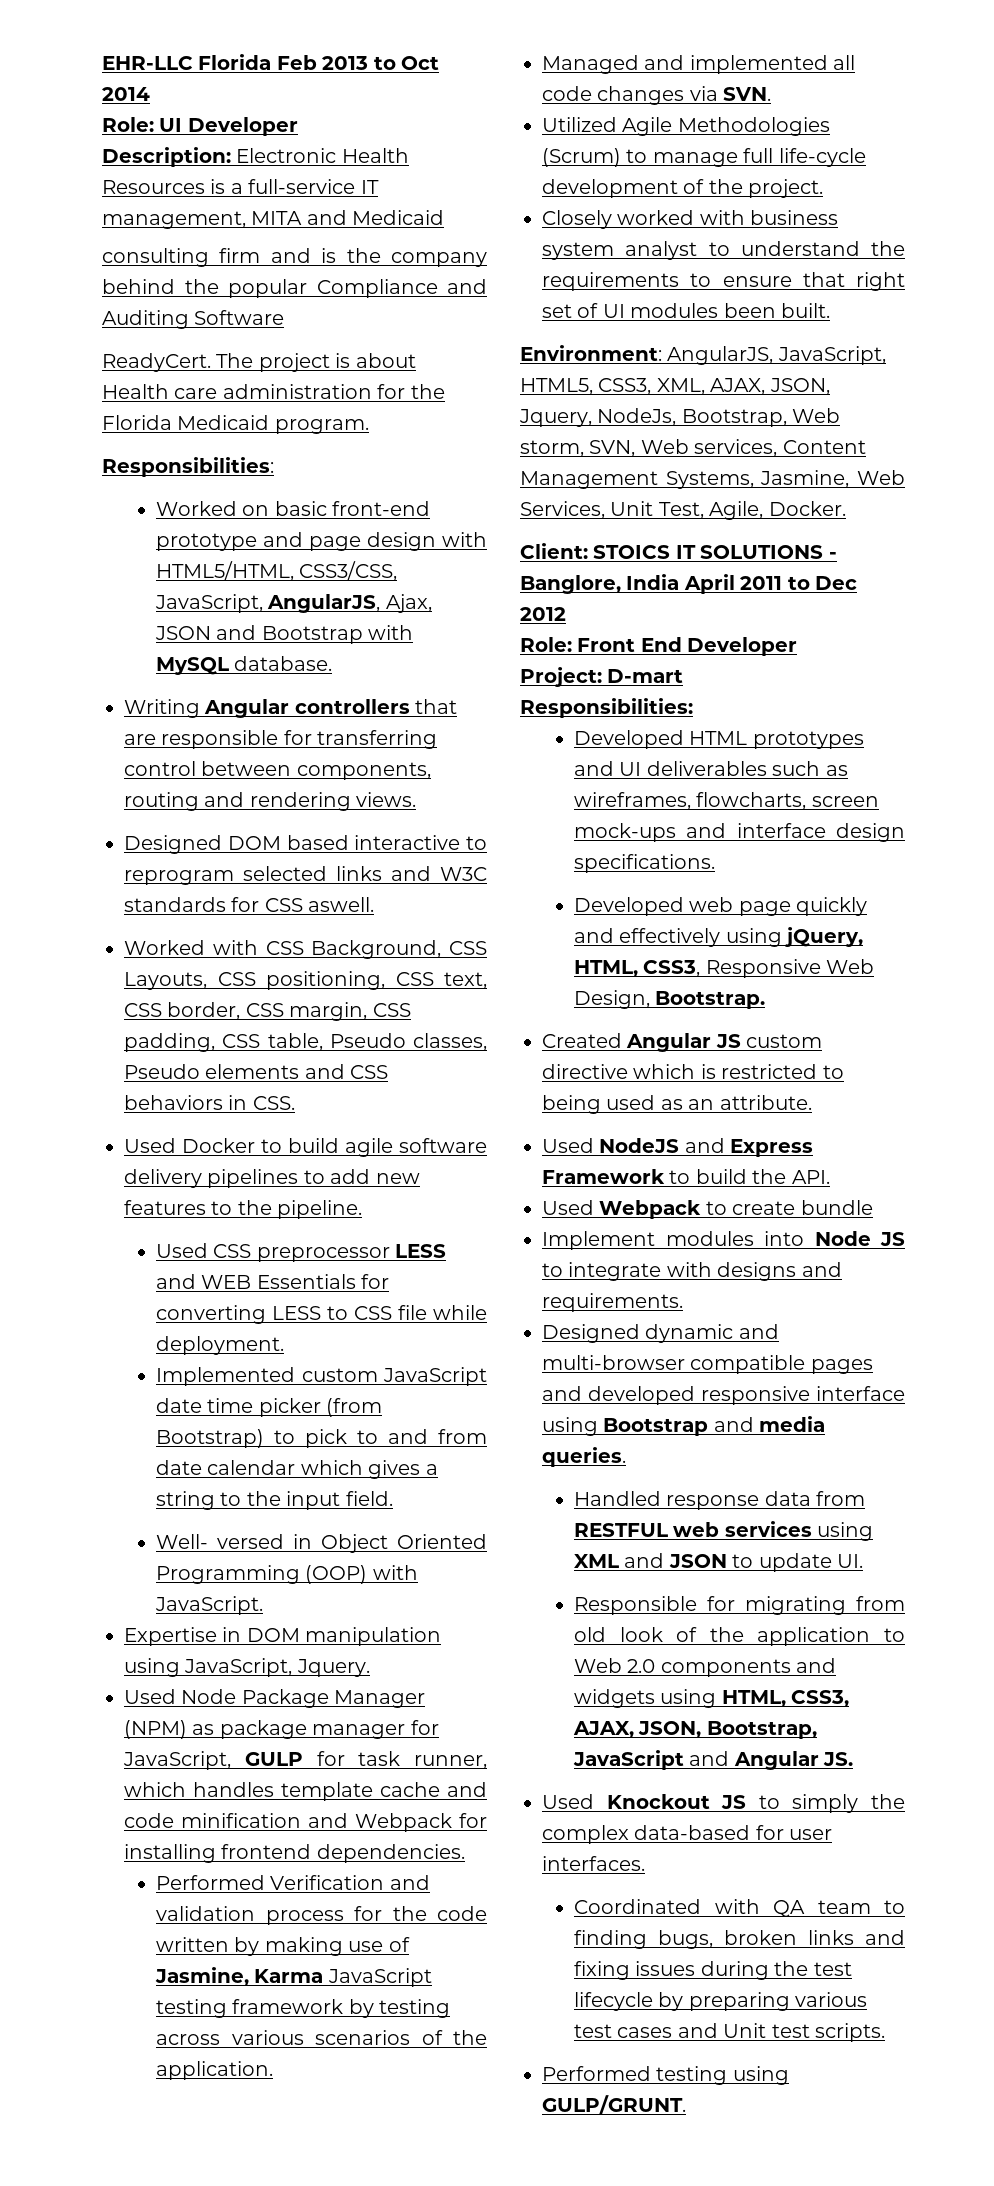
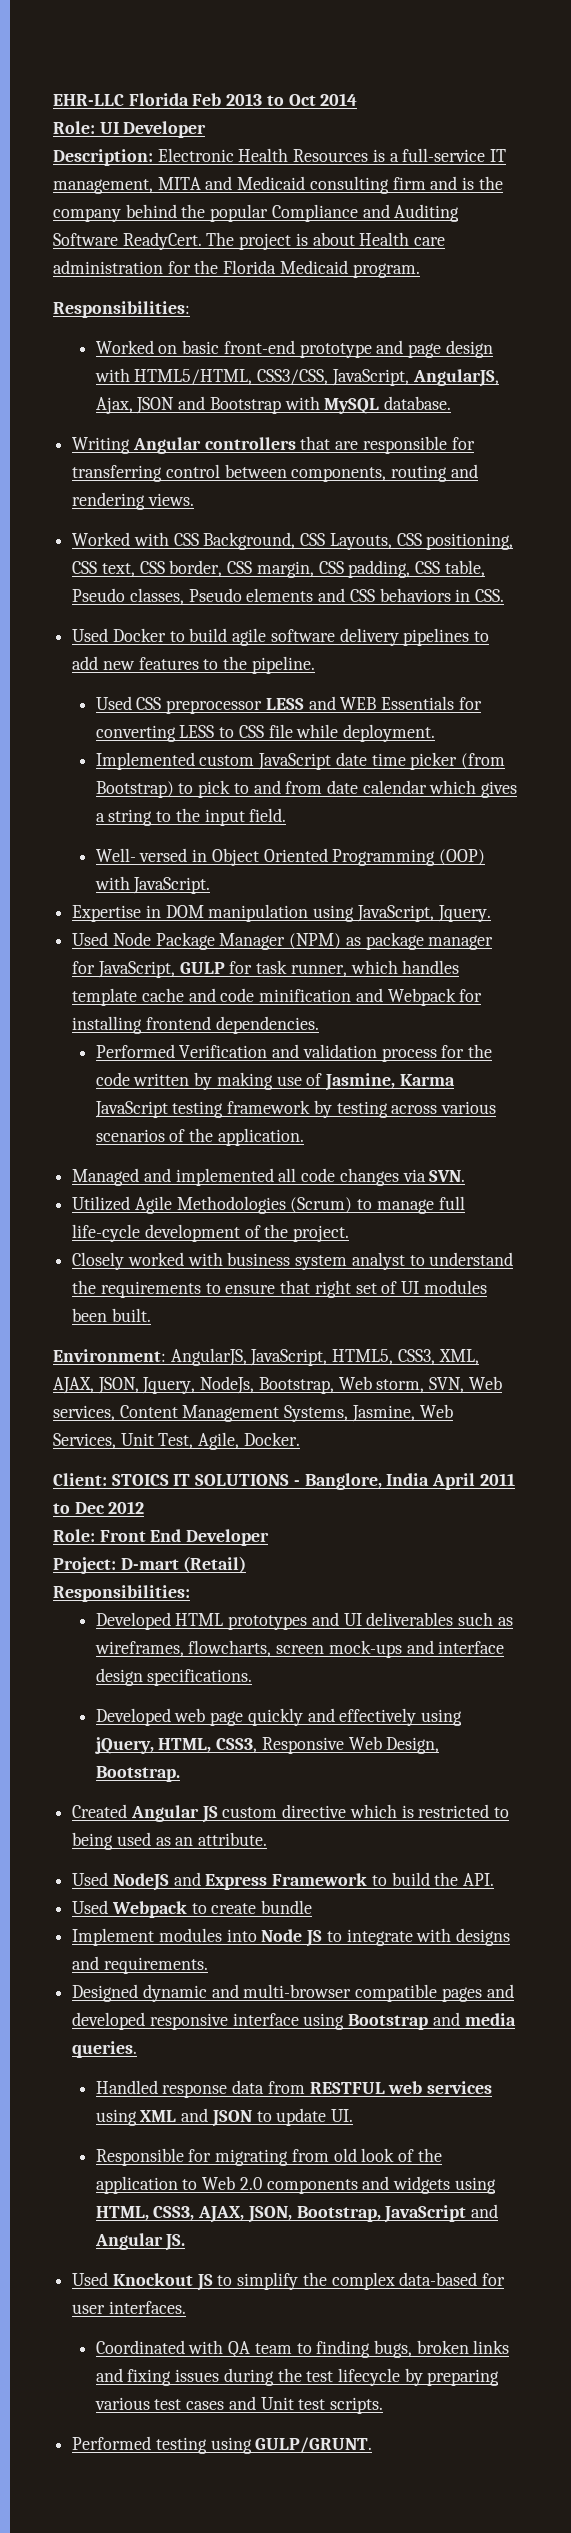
- Description: Electronic Health Resources is a full-service IT management, MITA and Medicaid
- consulting firm and is the company behind the popular Compliance and Auditing Software
- ReadyCert.
+ Description: Electronic Health Resources is a full-service IT management, MITA and Medicaid consulting firm and is the company behind the popular Compliance and Auditing Software ReadyCert.
- Designed DOM based interactive to reprogram selected links and W3C standards for CSS aswell.
- Project: D-mart
+ Project: D-mart (Retail)
- Used Knockout JS to simply the complex data-based for user interfaces.
+ Used Knockout JS to simplify the complex data-based for user interfaces.

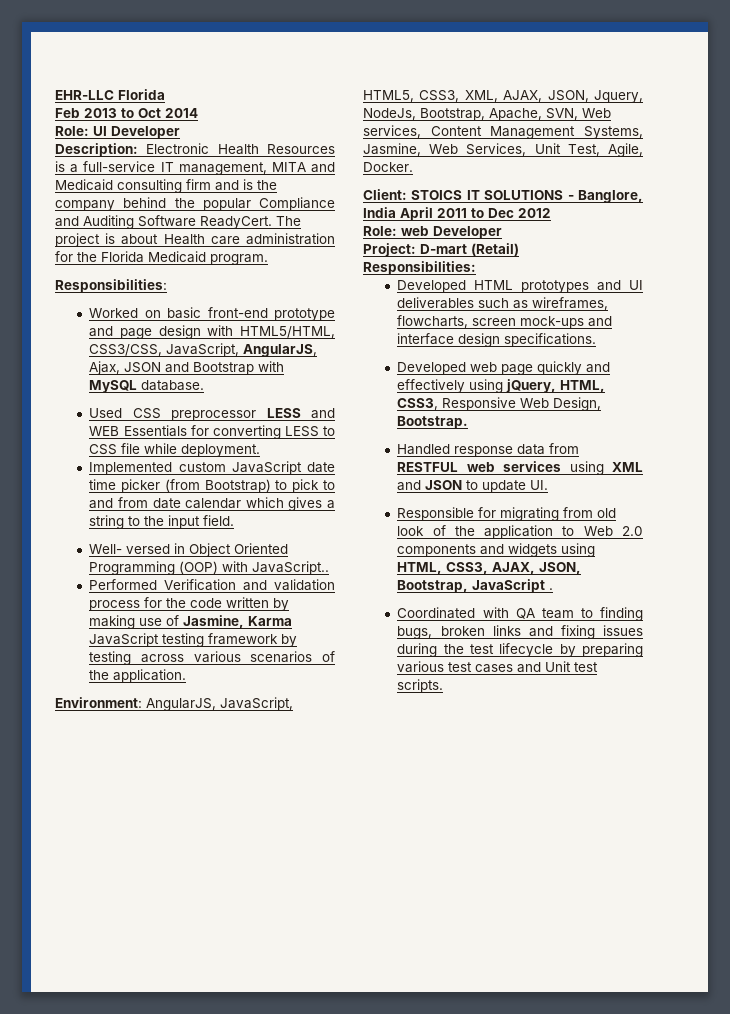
- EHR-LLC Florida Feb 2013 to Oct 2014
+ EHR-LLC Florida
+ Feb 2013 to Oct 2014
- Writing Angular controllers that are responsible for transferring control between components, routing and rendering views.
- Worked with CSS Background, CSS Layouts, CSS positioning, CSS text, CSS border, CSS margin, CSS padding, CSS table, Pseudo classes, Pseudo elements and CSS behaviors in CSS.
- Used Docker to build agile software delivery pipelines to add new features to the pipeline.
- Well- versed in Object Oriented Programming (OOP) with JavaScript.
- Expertise in DOM manipulation using JavaScript, Jquery.
- Used Node Package Manager (NPM) as package manager for JavaScript, GULP for task runner, which handles template cache and code minification and Webpack for installing frontend dependencies.
+ Well- versed in Object Oriented Programming (OOP) with JavaScript..
- Managed and implemented all code changes via SVN.
- Utilized Agile Methodologies (Scrum) to manage full life-cycle development of the project.
- Closely worked with business system analyst to understand the requirements to ensure that right set of UI modules been built.
- Environment: AngularJS, JavaScript, HTML5, CSS3, XML, AJAX, JSON, Jquery, NodeJs, Bootstrap, Web storm, SVN, Web services, Content Management Systems, Jasmine, Web Services, Unit Test, Agile, Docker.
+ Environment: AngularJS, JavaScript, HTML5, CSS3, XML, AJAX, JSON, Jquery, NodeJs, Bootstrap, Apache, SVN, Web services, Content Management Systems, Jasmine, Web Services, Unit Test, Agile, Docker.
- Role: Front End Developer
+ Role: web Developer
- Created Angular JS custom directive which is restricted to being used as an attribute.
- Used NodeJS and Express Framework to build the API.
- Used Webpack to create bundle
- Implement modules into Node JS to integrate with designs and requirements.
- Designed dynamic and multi-browser compatible pages and developed responsive interface using Bootstrap and media queries.
- Responsible for migrating from old look of the application to Web 2.0 components and widgets using HTML, CSS3, AJAX, JSON, Bootstrap, JavaScript and Angular JS.
- Used Knockout JS to simplify the complex data-based for user interfaces.
+ Responsible for migrating from old look of the application to Web 2.0 components and widgets using HTML, CSS3, AJAX, JSON, Bootstrap, JavaScript .
- Performed testing using GULP/GRUNT.

